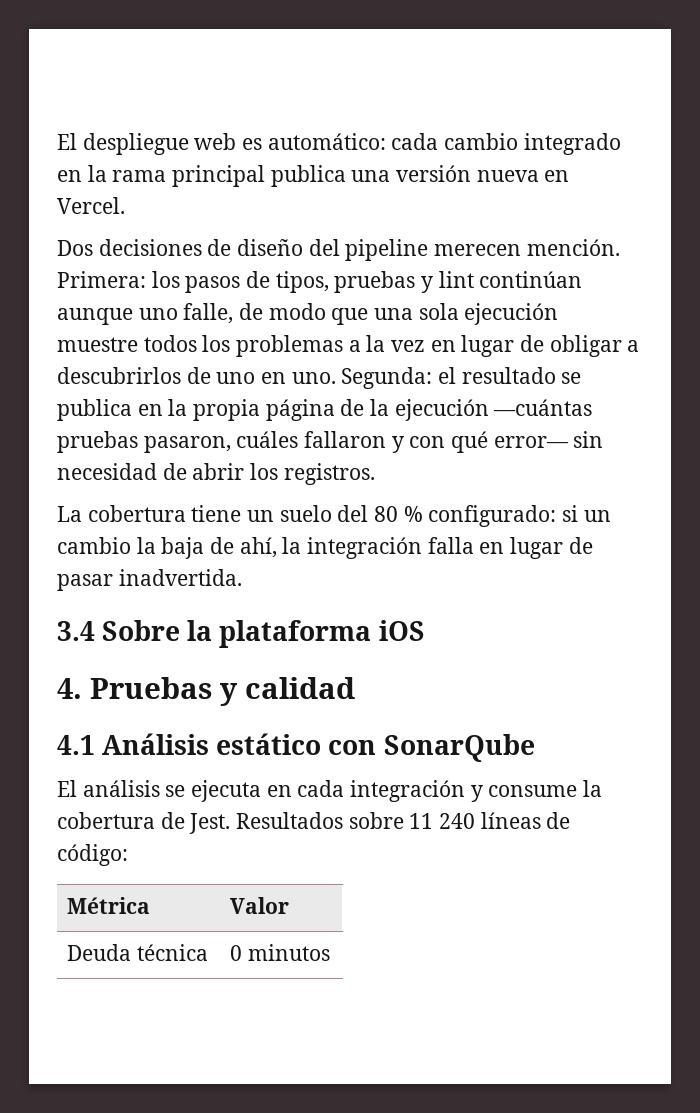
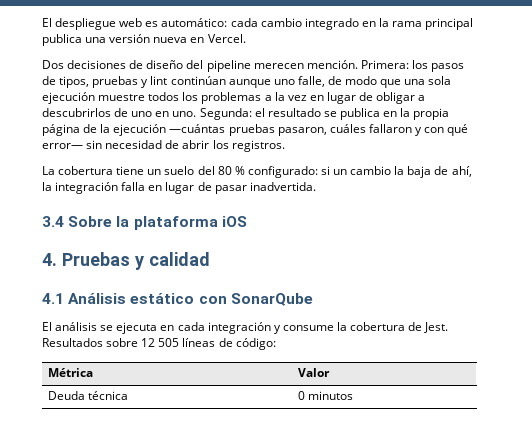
- Resultados sobre 11 240 líneas de código:
+ Resultados sobre 12 505 líneas de código:

